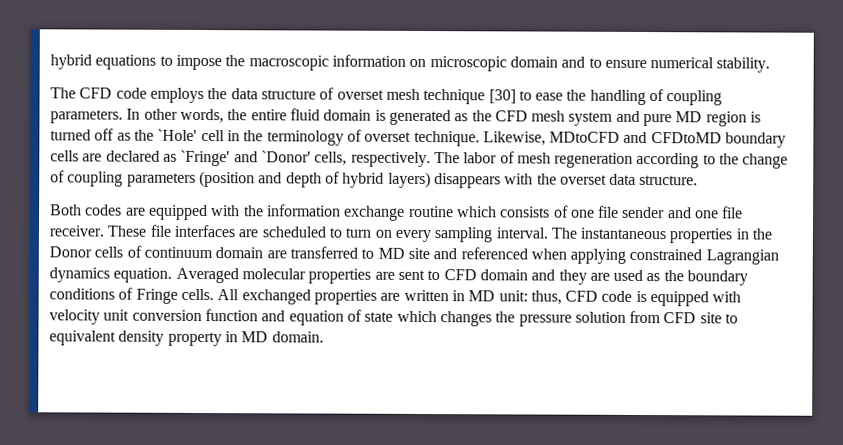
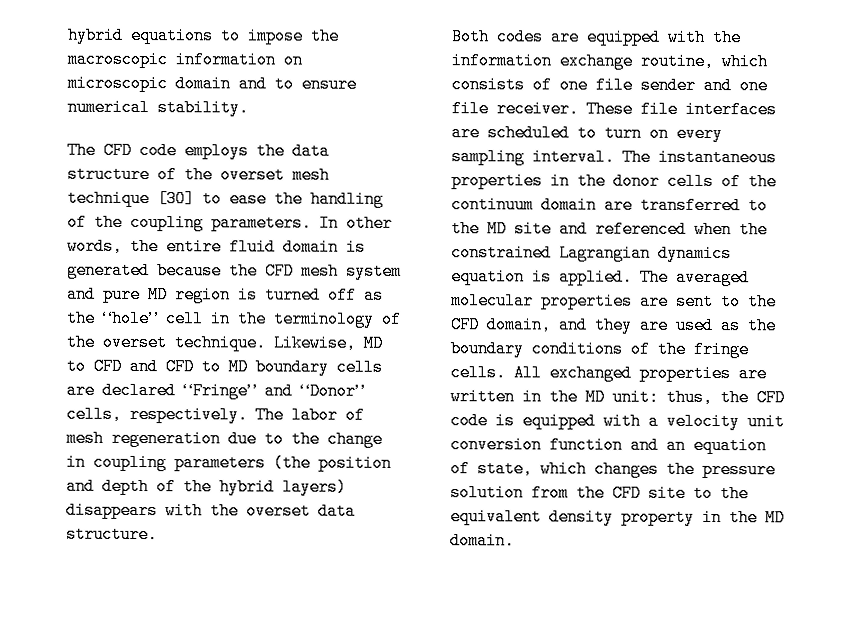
- The CFD code employs the data structure of overset mesh technique [30] to ease the handling of coupling parameters.
+ The CFD code employs the data structure of the overset mesh technique [30] to ease the handling of the coupling parameters.
- In other words, the entire fluid domain is generated as the CFD mesh system and pure MD region is turned off as the `Hole' cell in the terminology of overset technique.
+ In other words, the entire fluid domain is generated because the CFD mesh system and pure MD region is turned off as the “hole” cell in the terminology of the overset technique.
- Likewise, MDtoCFD and CFDtoMD boundary cells are declared as `Fringe' and `Donor' cells, respectively.
+ Likewise, MD to CFD and CFD to MD boundary cells are declared “Fringe” and “Donor” cells, respectively.
- The labor of mesh regeneration according to the change of coupling parameters (position and depth of hybrid layers) disappears with the overset data structure.
+ The labor of mesh regeneration due to the change in coupling parameters (the position and depth of the hybrid layers) disappears with the overset data structure.
- Both codes are equipped with the information exchange routine which consists of one file sender and one file receiver.
+ Both codes are equipped with the information exchange routine, which consists of one file sender and one file receiver.
- The instantaneous properties in the Donor cells of continuum domain are transferred to MD site and referenced when applying constrained Lagrangian dynamics equation. Averaged molecular properties are sent to CFD domain and they are used as the boundary conditions of Fringe cells.
+ The instantaneous properties in the donor cells of the continuum domain are transferred to the MD site and referenced when the constrained Lagrangian dynamics equation is applied. The averaged molecular properties are sent to the CFD domain, and they are used as the boundary conditions of the fringe cells.
- All exchanged properties are written in MD unit: thus, CFD code is equipped with velocity unit conversion function and equation of state which changes the pressure solution from CFD site to equivalent density property in MD domain.
+ All exchanged properties are written in the MD unit: thus, the CFD code is equipped with a velocity unit conversion function and an equation of state, which changes the pressure solution from the CFD site to the equivalent density property in the MD domain.

